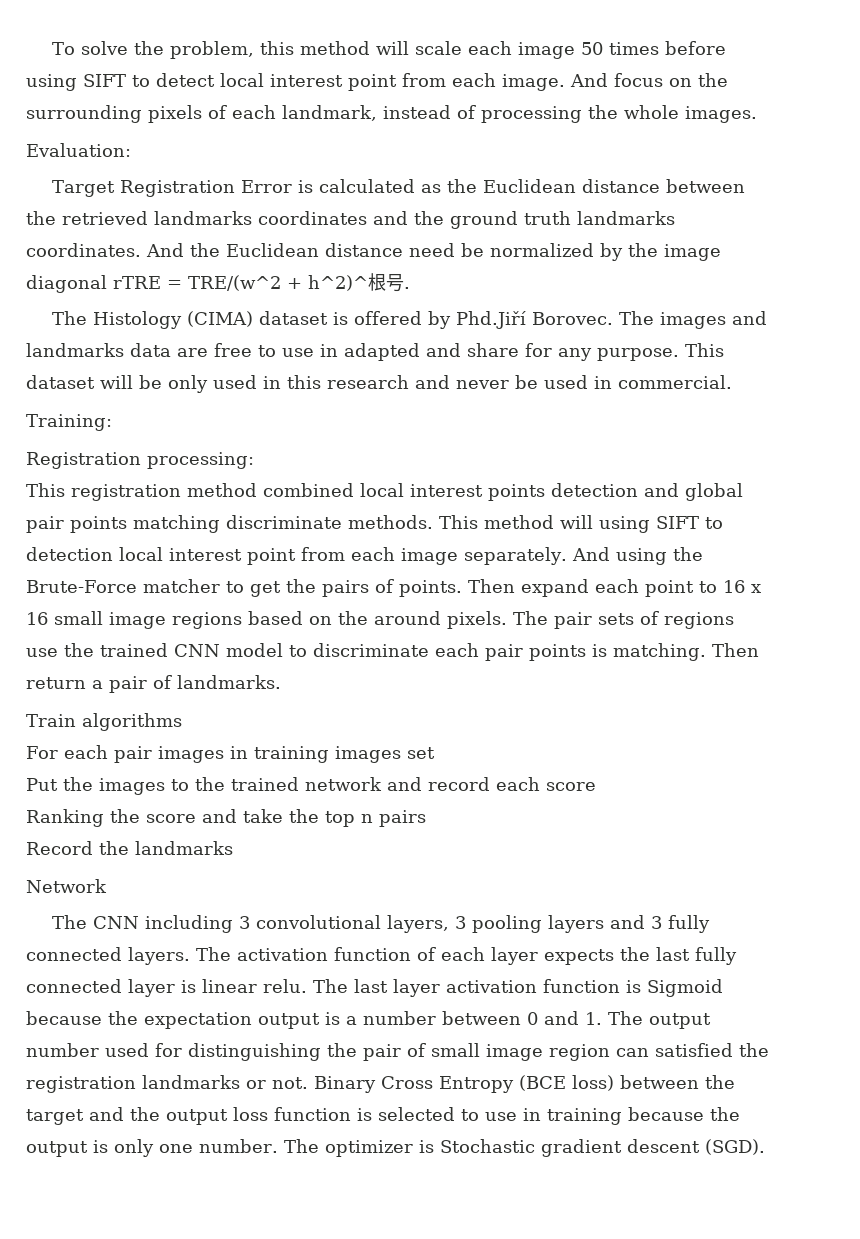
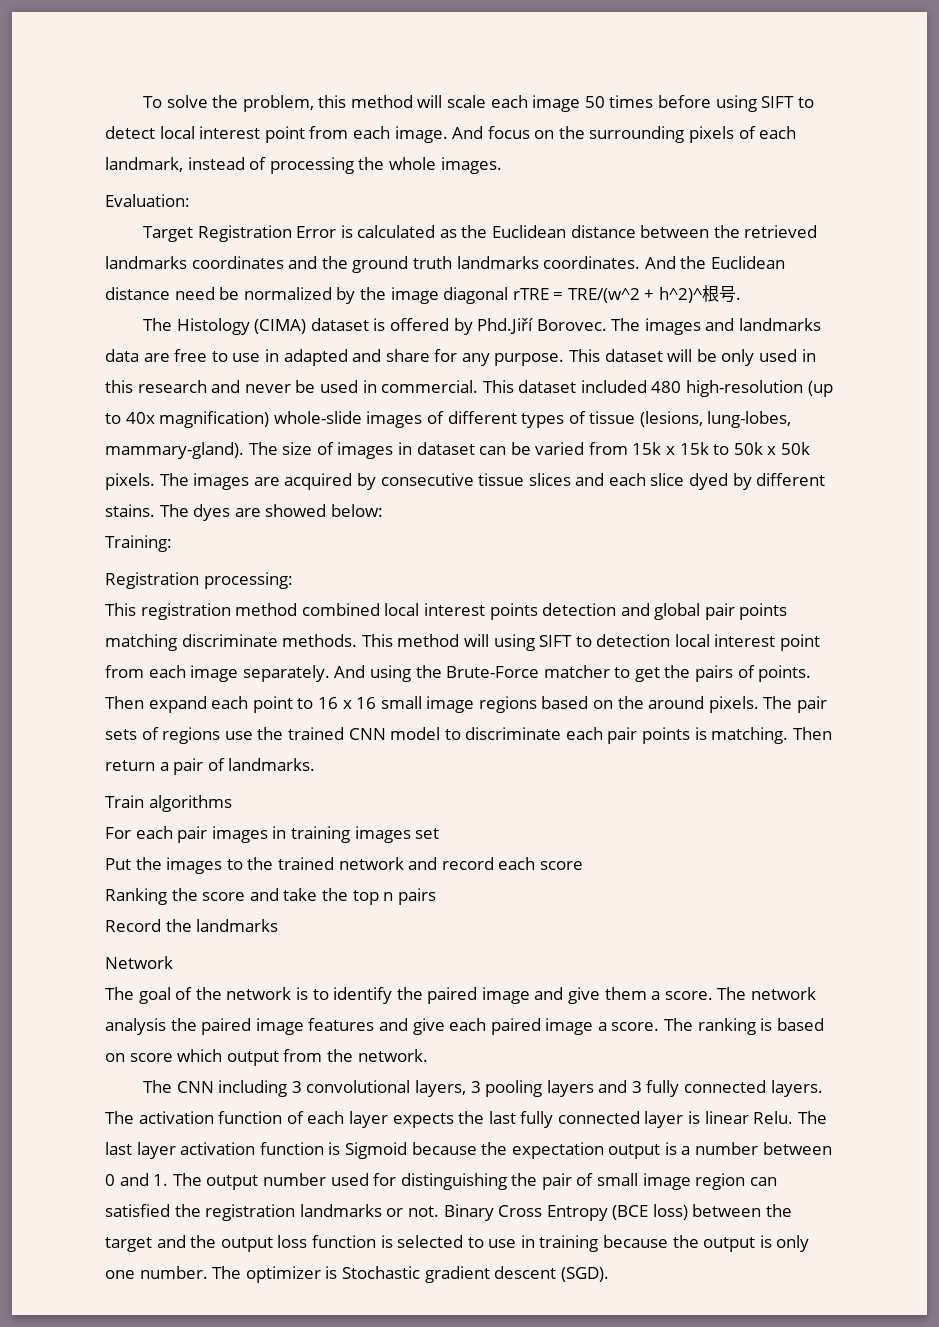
+ This dataset included 480 high-resolution (up to 40x magnification) whole-slide images of different types of tissue (lesions, lung-lobes, mammary-gland). The size of images in dataset can be varied from 15k x 15k to 50k x 50k pixels. The images are acquired by consecutive tissue slices and each slice dyed by different stains. The dyes are showed below:
+ The goal of the network is to identify the paired image and give them a score. The network analysis the paired image features and give each paired image a score. The ranking is based on score which output from the network.
- The activation function of each layer expects the last fully connected layer is linear relu.
+ The activation function of each layer expects the last fully connected layer is linear Relu.

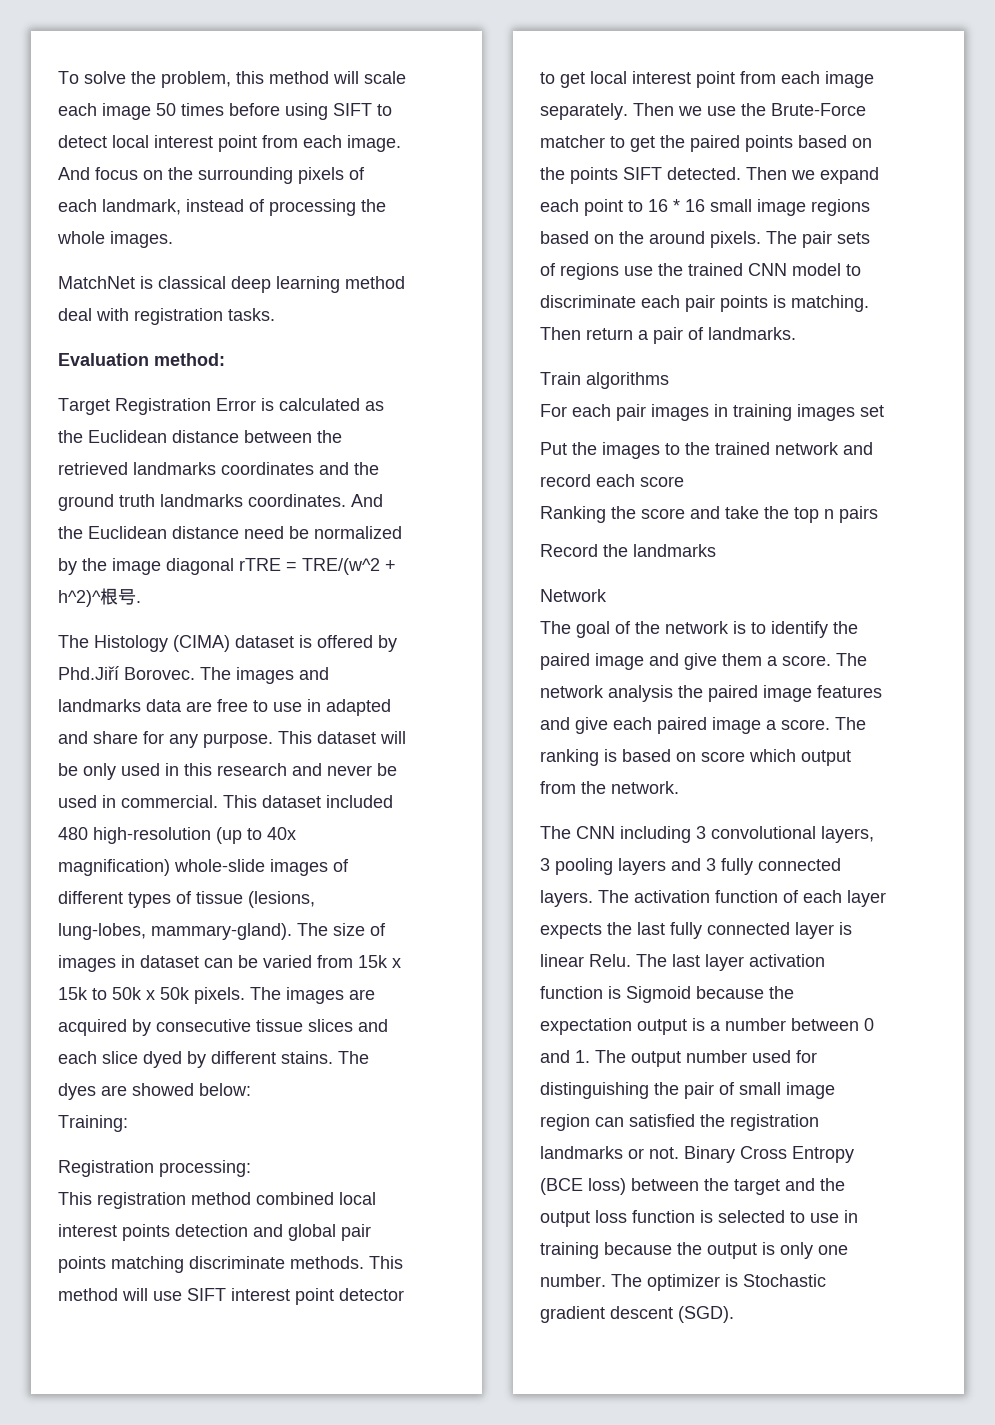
- Evaluation:
+ MatchNet is classical deep learning method deal with registration tasks.
+ Evaluation method:
- This method will using SIFT to detection local interest point from each image separately.
+ This method will use SIFT interest point detector to get local interest point from each image separately.
- And using the Brute-Force matcher to get the pairs of points. Then expand each point to 16 x 16 small image regions based on the around pixels.
+ Then we use the Brute-Force matcher to get the paired points based on the points SIFT detected. Then we expand each point to 16 * 16 small image regions based on the around pixels.

